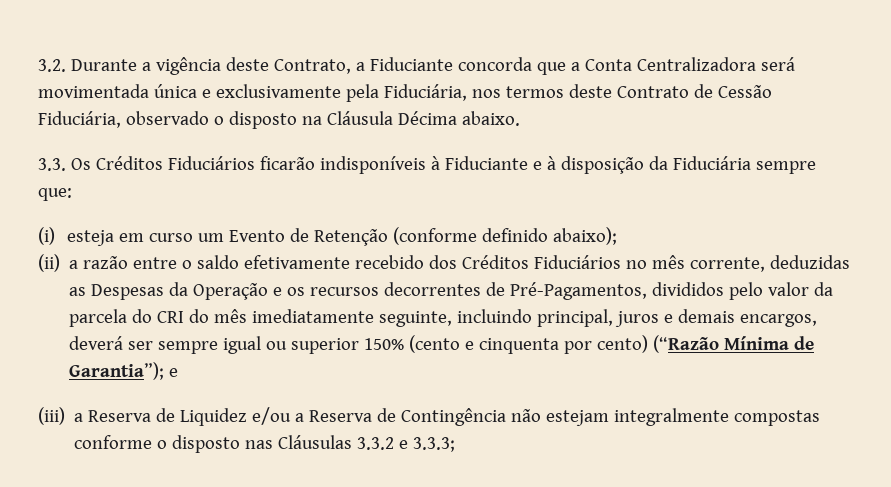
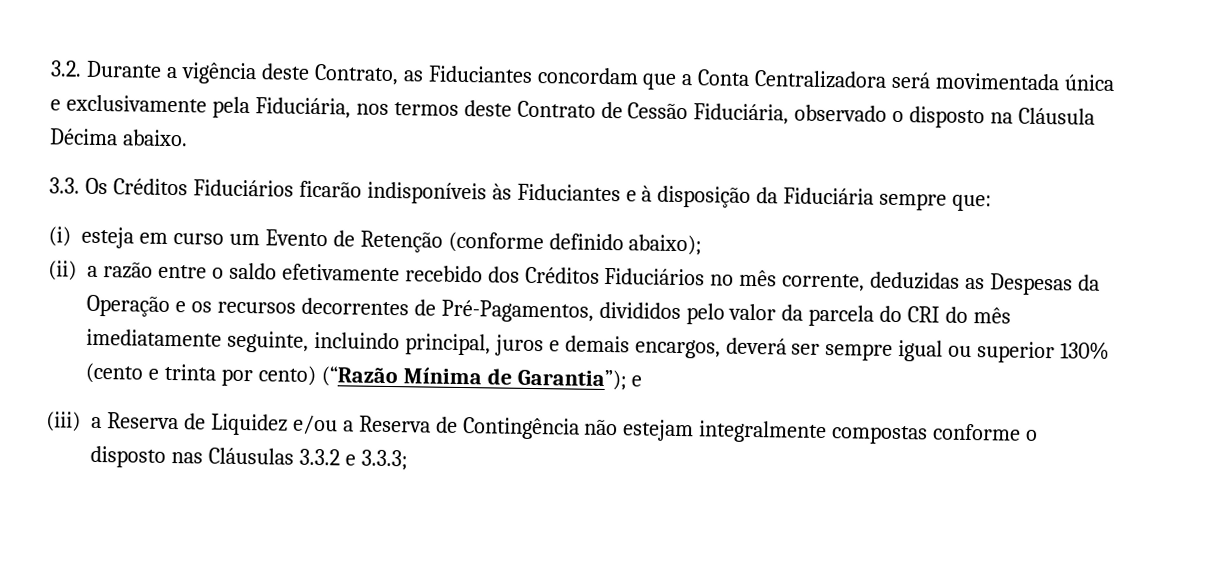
- 3.2. Durante a vigência deste Contrato, a Fiduciante concorda que a Conta Centralizadora será movimentada única e exclusivamente pela Fiduciária, nos termos deste Contrato de Cessão Fiduciária, observado o disposto na Cláusula Décima abaixo.
+ 3.2. Durante a vigência deste Contrato, as Fiduciantes concordam que a Conta Centralizadora será movimentada única e exclusivamente pela Fiduciária, nos termos deste Contrato de Cessão Fiduciária, observado o disposto na Cláusula Décima abaixo.
- 3.3. Os Créditos Fiduciários ficarão indisponíveis à Fiduciante e à disposição da Fiduciária sempre que:
+ 3.3. Os Créditos Fiduciários ficarão indisponíveis às Fiduciantes e à disposição da Fiduciária sempre que:
- (ii) a razão entre o saldo efetivamente recebido dos Créditos Fiduciários no mês corrente, deduzidas as Despesas da Operação e os recursos decorrentes de Pré-Pagamentos, divididos pelo valor da parcela do CRI do mês imediatamente seguinte, incluindo principal, juros e demais encargos, deverá ser sempre igual ou superior 150% (cento e cinquenta por cento) (“Razão Mínima de Garantia”); e
+ (ii) a razão entre o saldo efetivamente recebido dos Créditos Fiduciários no mês corrente, deduzidas as Despesas da Operação e os recursos decorrentes de Pré-Pagamentos, divididos pelo valor da parcela do CRI do mês imediatamente seguinte, incluindo principal, juros e demais encargos, deverá ser sempre igual ou superior 130% (cento e trinta por cento) (“Razão Mínima de Garantia”); e

